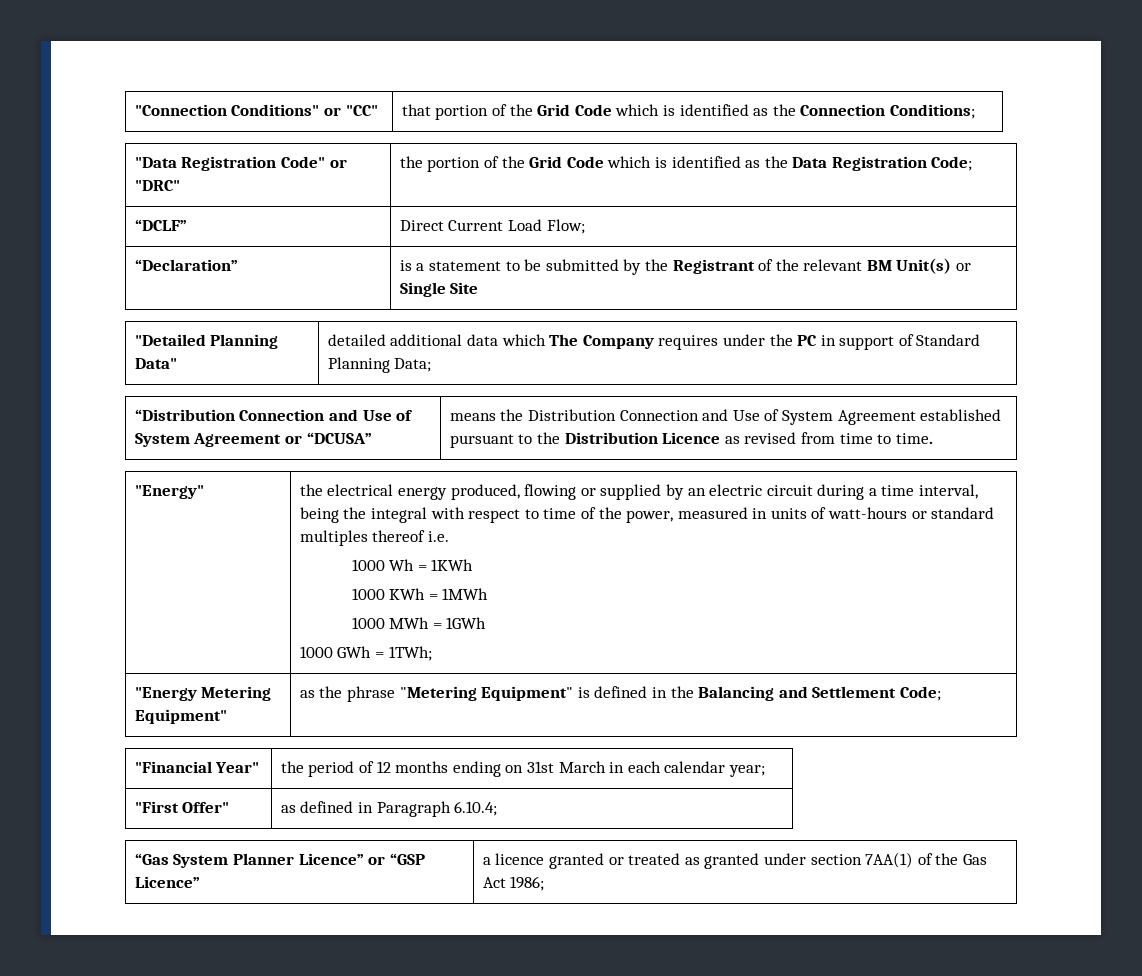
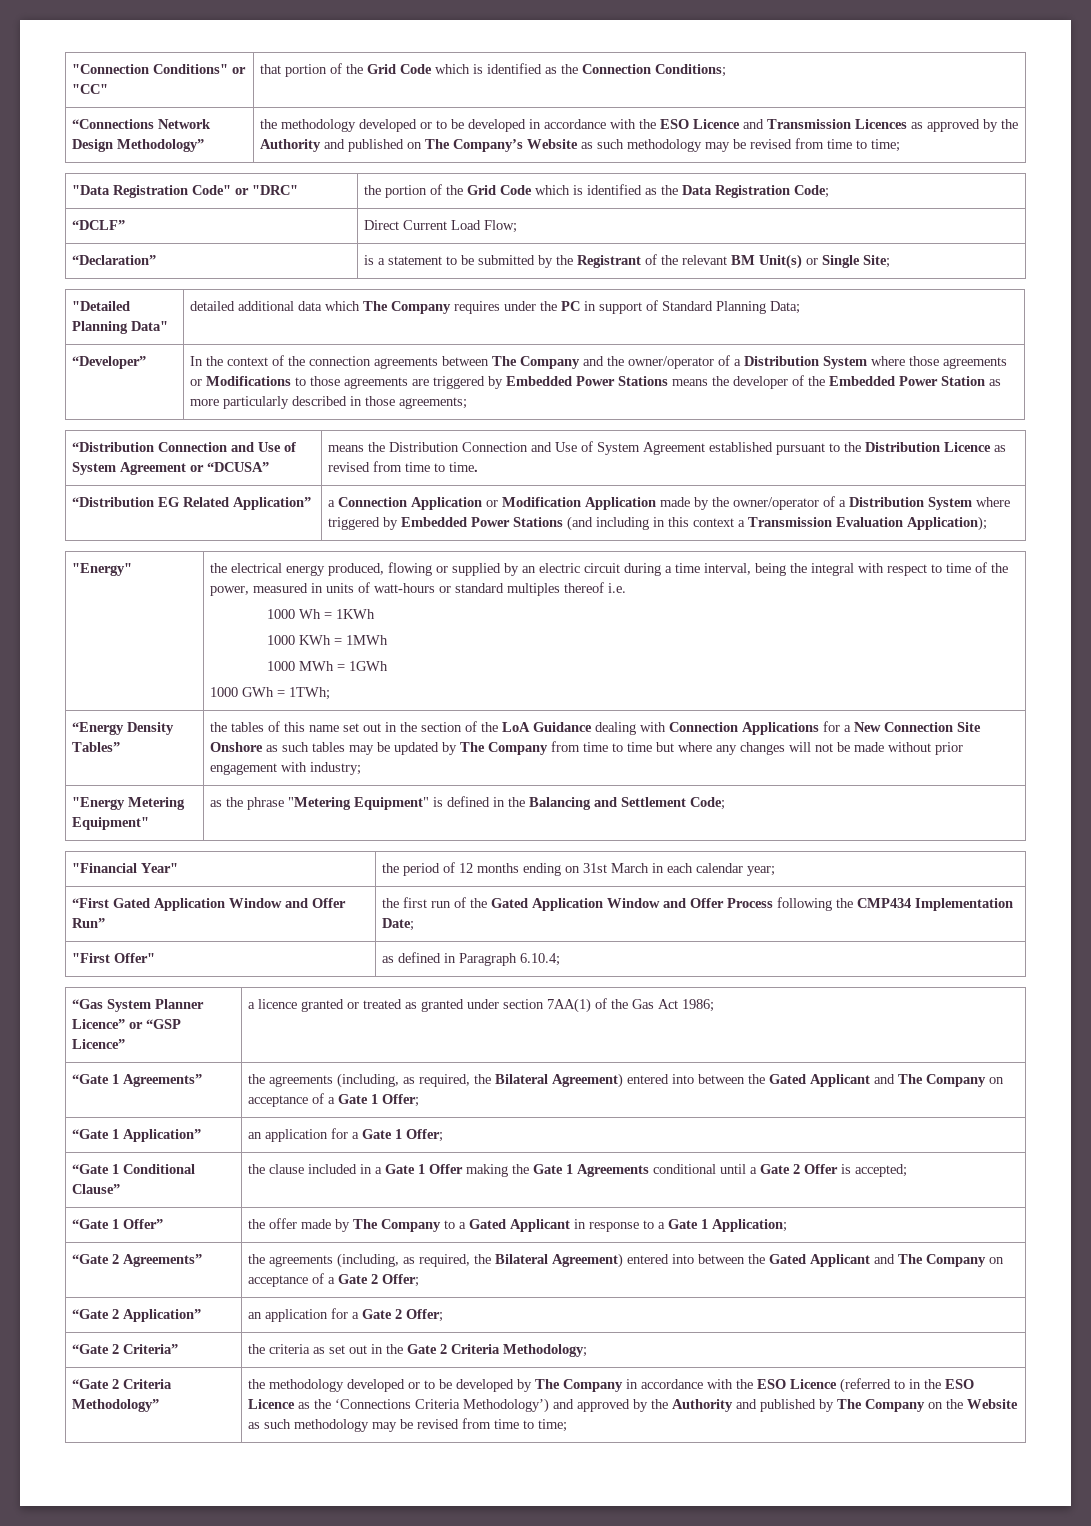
+ “Connections Network Design Methodology” | the methodology developed or to be developed in accordance with the ESO Licence and Transmission Licences as approved by the Authority and published on The Company’s Website as such methodology may be revised from time to time;
- “Declaration” | is a statement to be submitted by the Registrant of the relevant BM Unit(s) or Single Site
+ “Declaration” | is a statement to be submitted by the Registrant of the relevant BM Unit(s) or Single Site;
+ “Developer” | In the context of the connection agreements between The Company and the owner/operator of a Distribution System where those agreements or Modifications to those agreements are triggered by Embedded Power Stations means the developer of the Embedded Power Station as more particularly described in those agreements;
+ “Distribution EG Related Application” | a Connection Application or Modification Application made by the owner/operator of a Distribution System where triggered by Embedded Power Stations (and including in this context a Transmission Evaluation Application);
+ “Energy Density Tables” | the tables of this name set out in the section of the LoA Guidance dealing with Connection Applications for a New Connection Site Onshore as such tables may be updated by The Company from time to time but where any changes will not be made without prior engagement with industry;
+ “First Gated Application Window and Offer Run” | the first run of the Gated Application Window and Offer Process following the CMP434 Implementation Date;
+ “Gate 1 Agreements” | the agreements (including, as required, the Bilateral Agreement) entered into between the Gated Applicant and The Company on acceptance of a Gate 1 Offer;
+ “Gate 1 Application” | an application for a Gate 1 Offer;
+ “Gate 1 Conditional Clause” | the clause included in a Gate 1 Offer making the Gate 1 Agreements conditional until a Gate 2 Offer is accepted;
+ “Gate 1 Offer” | the offer made by The Company to a Gated Applicant in response to a Gate 1 Application;
+ “Gate 2 Agreements” | the agreements (including, as required, the Bilateral Agreement) entered into between the Gated Applicant and The Company on acceptance of a Gate 2 Offer;
+ “Gate 2 Application” | an application for a Gate 2 Offer;
+ “Gate 2 Criteria” | the criteria as set out in the Gate 2 Criteria Methodology;
+ “Gate 2 Criteria Methodology” | the methodology developed or to be developed by The Company in accordance with the ESO Licence (referred to in the ESO Licence as the ‘Connections Criteria Methodology’) and approved by the Authority and published by The Company on the Website as such methodology may be revised from time to time;

